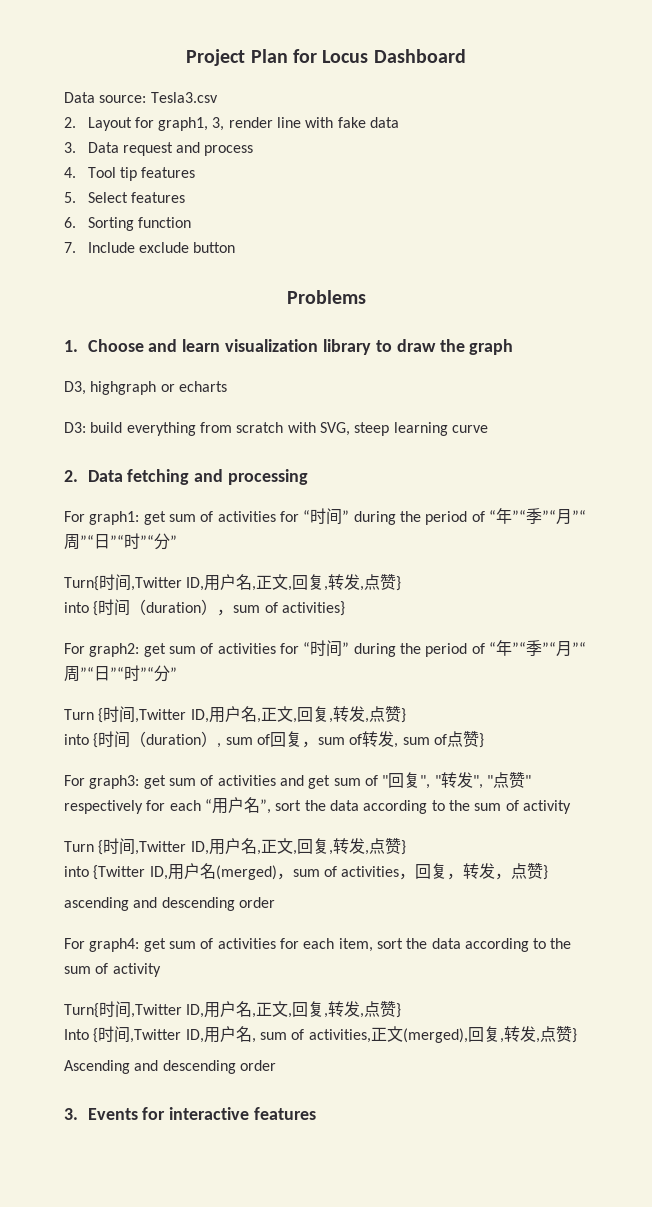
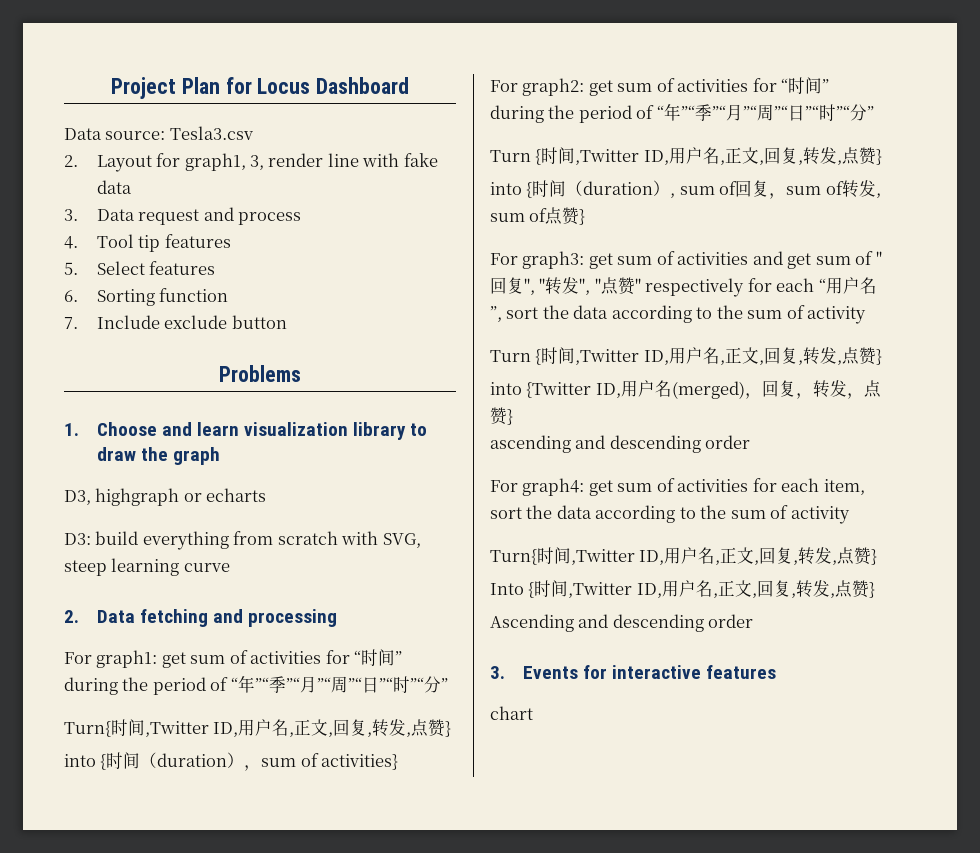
- into {Twitter ID,用户名(merged)，sum of activities，回复，转发，点赞}
+ into {Twitter ID,用户名(merged)，回复，转发，点赞}
- Into {时间,Twitter ID,用户名, sum of activities,正文(merged),回复,转发,点赞}
+ Into {时间,Twitter ID,用户名,正文,回复,转发,点赞}
+ chart

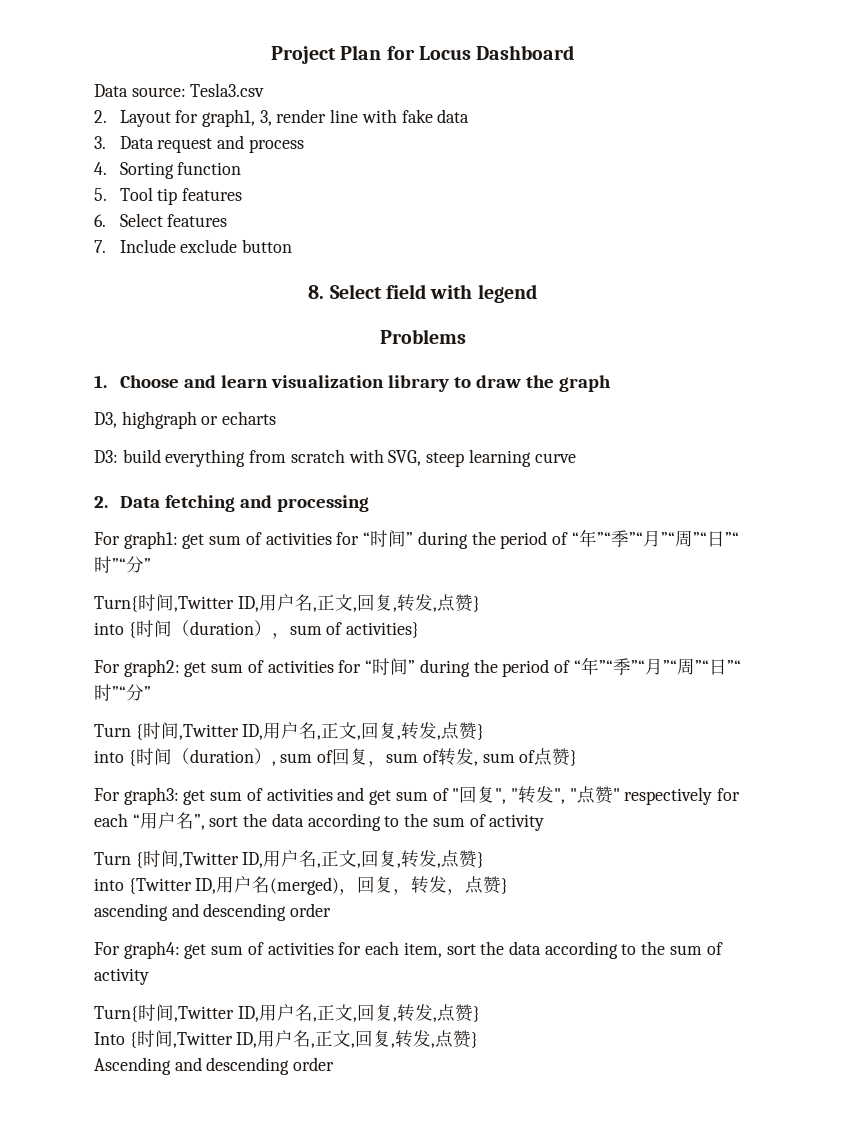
- 4. Tool tip features
+ 4. Sorting function
+ 5. Tool tip features
- 5. Select features
+ 6. Select features
- 6. Sorting function
+ 8. Select field with legend
- 3. Events for interactive features
- chart

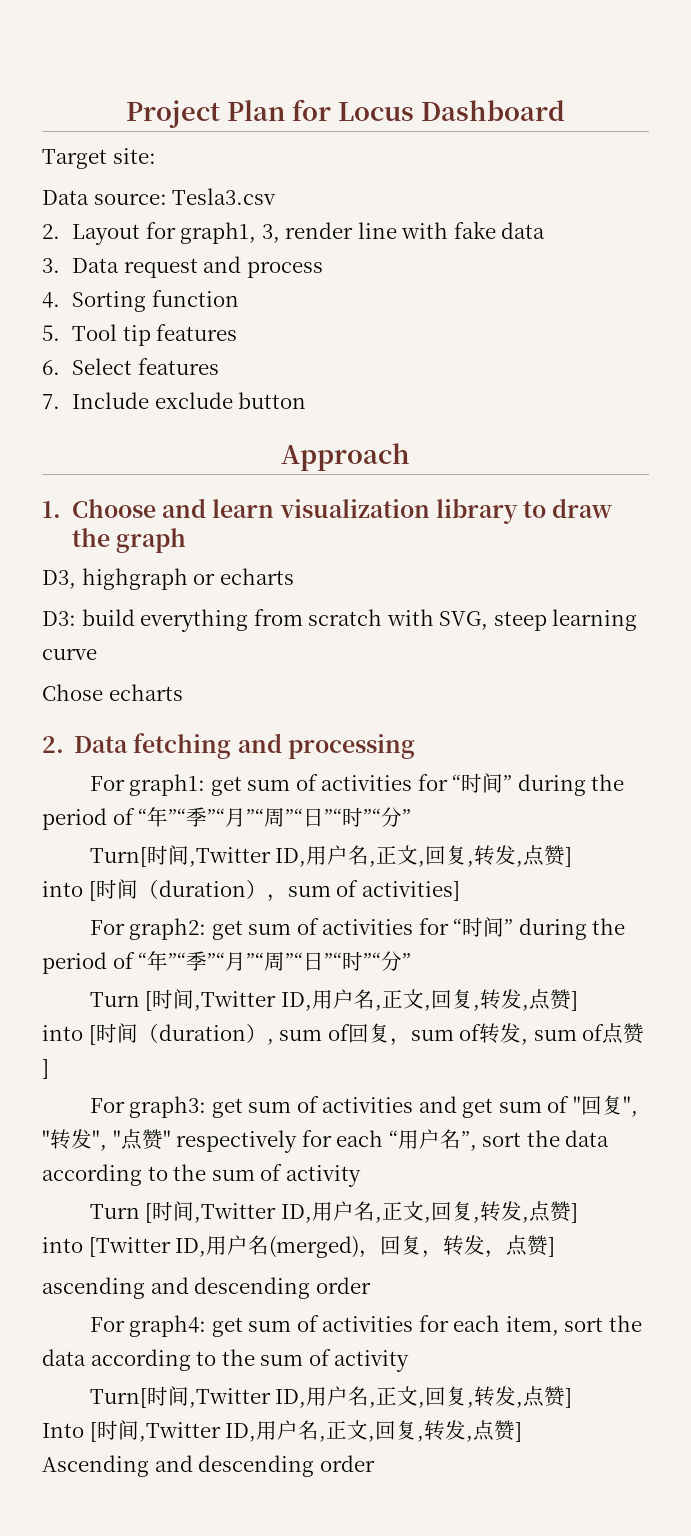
+ Target site:
- 8. Select field with legend
- Problems
+ Approach
+ Chose echarts
  For graph1: get sum of activities for “时间” during the period of “年”“季”“月”“周”“日”“时”“分”
- Turn{时间,Twitter ID,用户名,正文,回复,转发,点赞}
- into {时间（duration），sum of activities}
+ Turn[时间,Twitter ID,用户名,正文,回复,转发,点赞]
+ into [时间（duration），sum of activities]
  For graph2: get sum of activities for “时间” during the period of “年”“季”“月”“周”“日”“时”“分”
- Turn {时间,Twitter ID,用户名,正文,回复,转发,点赞}
- into {时间（duration）, sum of回复，sum of转发, sum of点赞}
+ Turn [时间,Twitter ID,用户名,正文,回复,转发,点赞]
+ into [时间（duration）, sum of回复，sum of转发, sum of点赞]
  For graph3: get sum of activities and get sum of "回复", "转发", "点赞" respectively for each “用户名”, sort the data according to the sum of activity
- Turn {时间,Twitter ID,用户名,正文,回复,转发,点赞}
- into {Twitter ID,用户名(merged)，回复，转发，点赞}
+ Turn [时间,Twitter ID,用户名,正文,回复,转发,点赞]
+ into [Twitter ID,用户名(merged)，回复，转发，点赞]
  For graph4: get sum of activities for each item, sort the data according to the sum of activity
- Turn{时间,Twitter ID,用户名,正文,回复,转发,点赞}
+ Turn[时间,Twitter ID,用户名,正文,回复,转发,点赞]
- Into {时间,Twitter ID,用户名,正文,回复,转发,点赞}
+ Into [时间,Twitter ID,用户名,正文,回复,转发,点赞]

